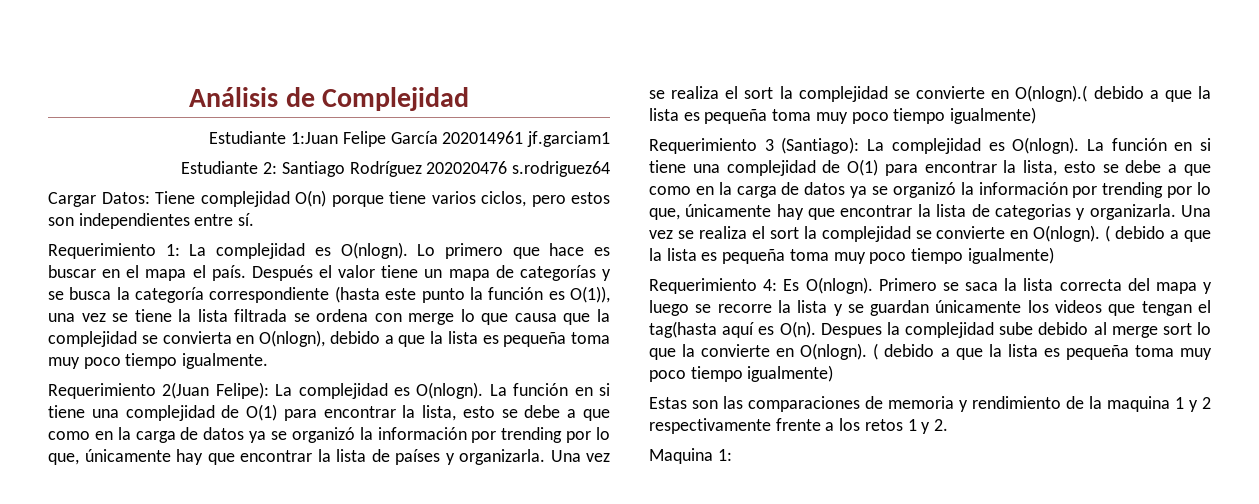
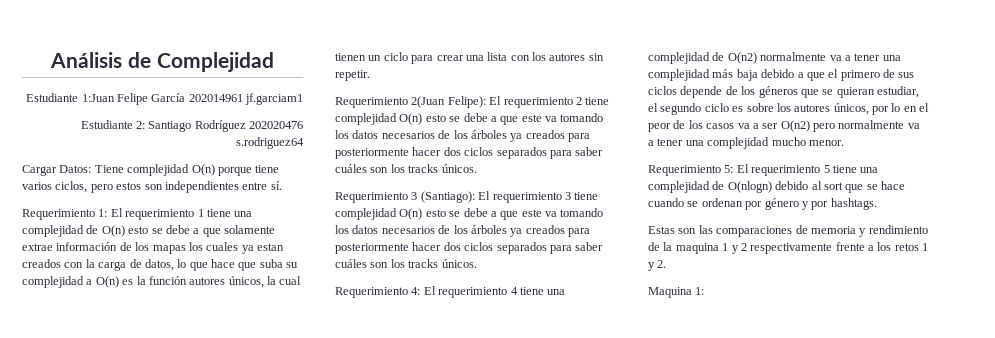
- Requerimiento 1: La complejidad es O(nlogn). Lo primero que hace es buscar en el mapa el país. Después el valor tiene un mapa de categorías y se busca la categoría correspondiente (hasta este punto la función es O(1)), una vez se tiene la lista filtrada se ordena con merge lo que causa que la complejidad se convierta en O(nlogn), debido a que la lista es pequeña toma muy poco tiempo igualmente.
- Requerimiento 2(Juan Felipe): La complejidad es O(nlogn). La función en si tiene una complejidad de O(1) para encontrar la lista, esto se debe a que como en la carga de datos ya se organizó la información por trending por lo que, únicamente hay que encontrar la lista de países y organizarla. Una vez se realiza el sort la complejidad se convierte en O(nlogn).( debido a que la lista es pequeña toma muy poco tiempo igualmente)
- Requerimiento 3 (Santiago): La complejidad es O(nlogn). La función en si tiene una complejidad de O(1) para encontrar la lista, esto se debe a que como en la carga de datos ya se organizó la información por trending por lo que, únicamente hay que encontrar la lista de categorias y organizarla. Una vez se realiza el sort la complejidad se convierte en O(nlogn). ( debido a que la lista es pequeña toma muy poco tiempo igualmente)
- Requerimiento 4: Es O(nlogn). Primero se saca la lista correcta del mapa y luego se recorre la lista y se guardan únicamente los videos que tengan el tag(hasta aquí es O(n). Despues la complejidad sube debido al merge sort lo que la convierte en O(nlogn). ( debido a que la lista es pequeña toma muy poco tiempo igualmente)
+ Requerimiento 1: El requerimiento 1 tiene una complejidad de O(n) esto se debe a que solamente extrae información de los mapas los cuales ya estan creados con la carga de datos, lo que hace que suba su complejidad a O(n) es la función autores únicos, la cual tienen un ciclo para crear una lista con los autores sin repetir.
+ Requerimiento 2(Juan Felipe): El requerimiento 2 tiene complejidad O(n) esto se debe a que este va tomando los datos necesarios de los árboles ya creados para posteriormente hacer dos ciclos separados para saber cuáles son los tracks únicos.
+ Requerimiento 3 (Santiago): El requerimiento 3 tiene complejidad O(n) esto se debe a que este va tomando los datos necesarios de los árboles ya creados para posteriormente hacer dos ciclos separados para saber cuáles son los tracks únicos.
+ Requerimiento 4: El requerimiento 4 tiene una complejidad de O(n2) normalmente va a tener una complejidad más baja debido a que el primero de sus ciclos depende de los géneros que se quieran estudiar, el segundo ciclo es sobre los autores únicos, por lo en el peor de los casos va a ser O(n2) pero normalmente va a tener una complejidad mucho menor.
+ Requerimiento 5: El requerimiento 5 tiene una complejidad de O(nlogn) debido al sort que se hace cuando se ordenan por género y por hashtags.

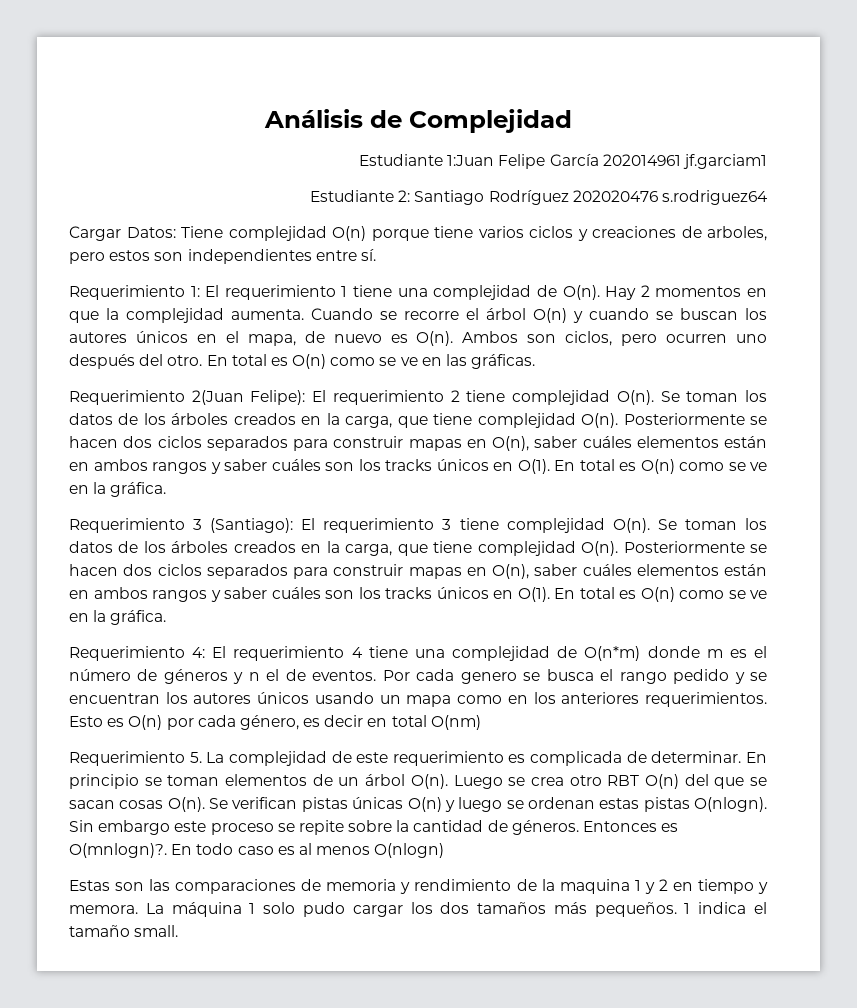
- Cargar Datos: Tiene complejidad O(n) porque tiene varios ciclos, pero estos son independientes entre sí.
+ Cargar Datos: Tiene complejidad O(n) porque tiene varios ciclos y creaciones de arboles, pero estos son independientes entre sí.
- Requerimiento 1: El requerimiento 1 tiene una complejidad de O(n) esto se debe a que solamente extrae información de los mapas los cuales ya estan creados con la carga de datos, lo que hace que suba su complejidad a O(n) es la función autores únicos, la cual tienen un ciclo para crear una lista con los autores sin repetir.
+ Requerimiento 1: El requerimiento 1 tiene una complejidad de O(n). Hay 2 momentos en que la complejidad aumenta. Cuando se recorre el árbol O(n) y cuando se buscan los autores únicos en el mapa, de nuevo es O(n). Ambos son ciclos, pero ocurren uno después del otro. En total es O(n) como se ve en las gráficas.
- Requerimiento 2(Juan Felipe): El requerimiento 2 tiene complejidad O(n) esto se debe a que este va tomando los datos necesarios de los árboles ya creados para posteriormente hacer dos ciclos separados para saber cuáles son los tracks únicos.
+ Requerimiento 2(Juan Felipe): El requerimiento 2 tiene complejidad O(n). Se toman los datos de los árboles creados en la carga, que tiene complejidad O(n). Posteriormente se hacen dos ciclos separados para construir mapas en O(n), saber cuáles elementos están en ambos rangos y saber cuáles son los tracks únicos en O(1). En total es O(n) como se ve en la gráfica.
- Requerimiento 3 (Santiago): El requerimiento 3 tiene complejidad O(n) esto se debe a que este va tomando los datos necesarios de los árboles ya creados para posteriormente hacer dos ciclos separados para saber cuáles son los tracks únicos.
+ Requerimiento 3 (Santiago): El requerimiento 3 tiene complejidad O(n). Se toman los datos de los árboles creados en la carga, que tiene complejidad O(n). Posteriormente se hacen dos ciclos separados para construir mapas en O(n), saber cuáles elementos están en ambos rangos y saber cuáles son los tracks únicos en O(1). En total es O(n) como se ve en la gráfica.
- Requerimiento 4: El requerimiento 4 tiene una complejidad de O(n2) normalmente va a tener una complejidad más baja debido a que el primero de sus ciclos depende de los géneros que se quieran estudiar, el segundo ciclo es sobre los autores únicos, por lo en el peor de los casos va a ser O(n2) pero normalmente va a tener una complejidad mucho menor.
- Requerimiento 5: El requerimiento 5 tiene una complejidad de O(nlogn) debido al sort que se hace cuando se ordenan por género y por hashtags.
+ Requerimiento 4: El requerimiento 4 tiene una complejidad de O(n*m) donde m es el número de géneros y n el de eventos. Por cada genero se busca el rango pedido y se encuentran los autores únicos usando un mapa como en los anteriores requerimientos. Esto es O(n) por cada género, es decir en total O(nm)
+ Requerimiento 5. La complejidad de este requerimiento es complicada de determinar. En principio se toman elementos de un árbol O(n). Luego se crea otro RBT O(n) del que se sacan cosas O(n). Se verifican pistas únicas O(n) y luego se ordenan estas pistas O(nlogn). Sin embargo este proceso se repite sobre la cantidad de géneros. Entonces es O(mnlogn)?. En todo caso es al menos O(nlogn)
- Estas son las comparaciones de memoria y rendimiento de la maquina 1 y 2 respectivamente frente a los retos 1 y 2.
- Maquina 1:
+ Estas son las comparaciones de memoria y rendimiento de la maquina 1 y 2 en tiempo y memora. La máquina 1 solo pudo cargar los dos tamaños más pequeños. 1 indica el tamaño small.

